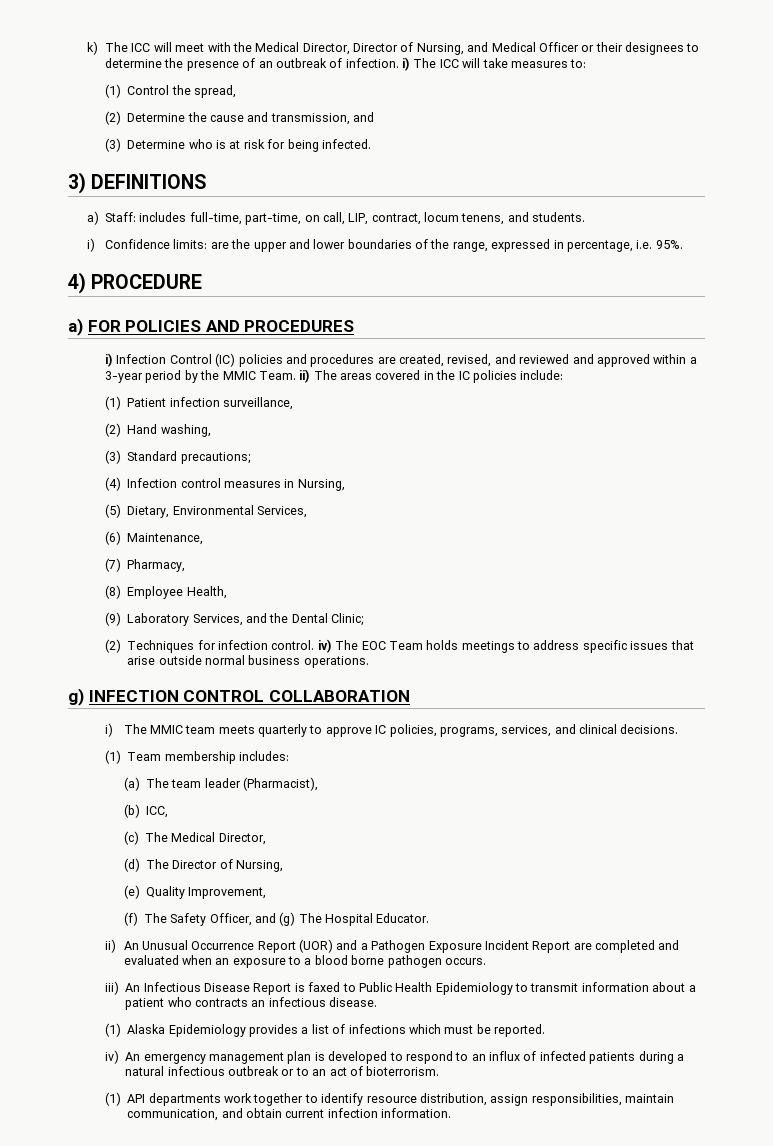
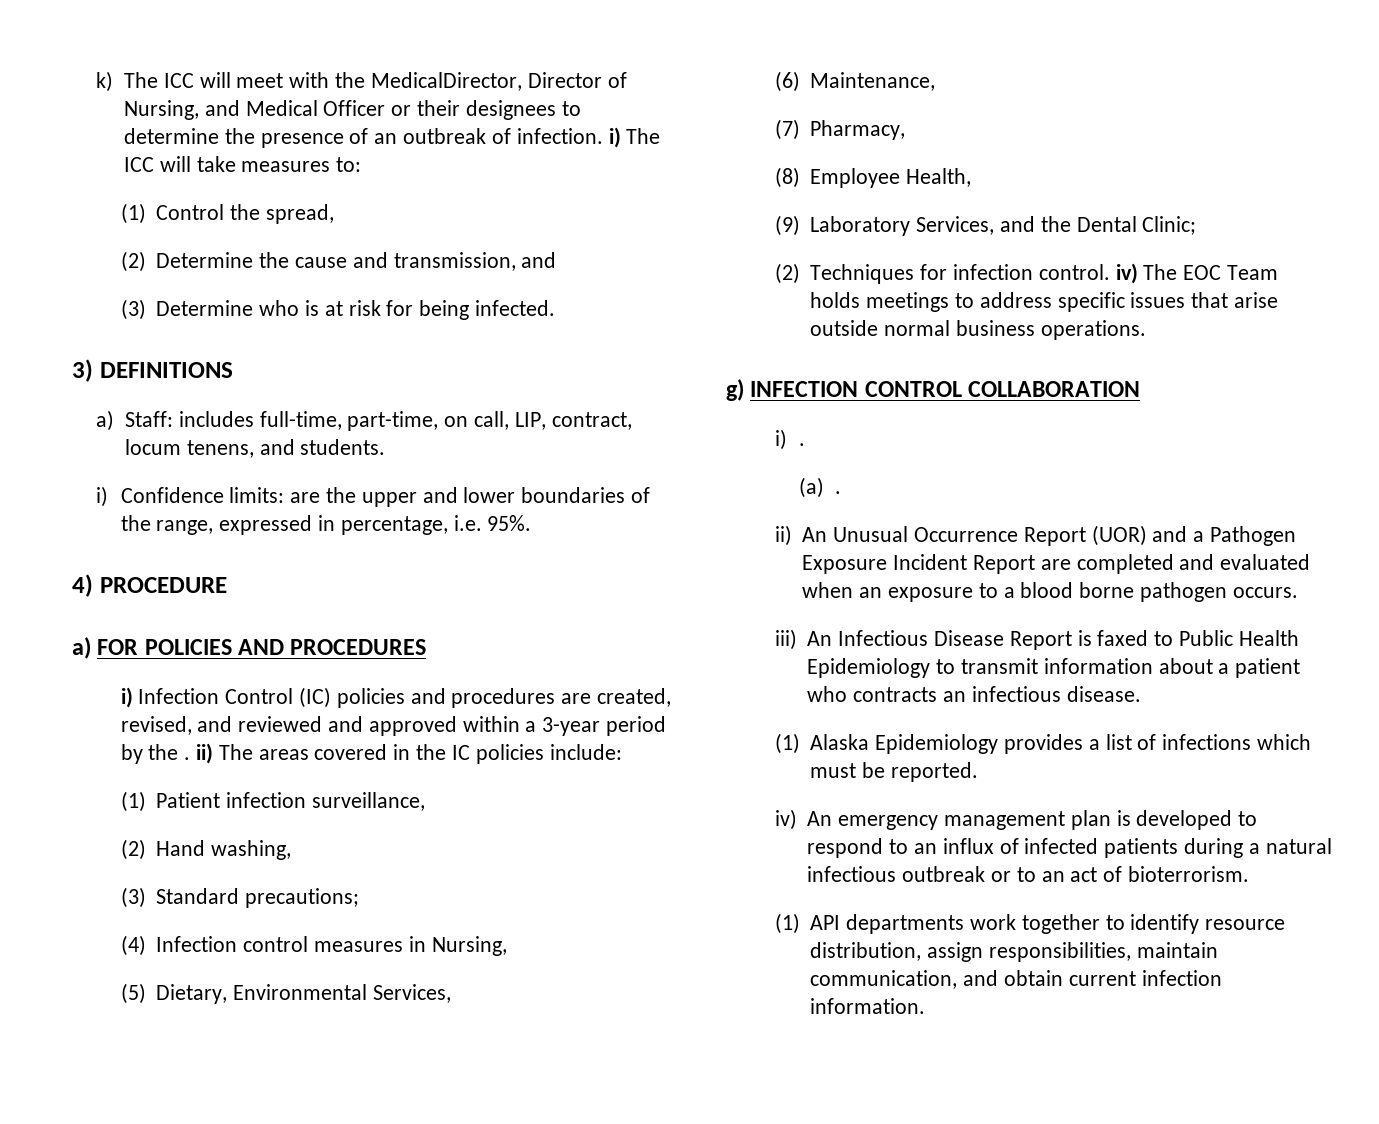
- k) The ICC will meet with the Medical Director, Director of Nursing, and Medical Officer or their designees to determine the presence of an outbreak of infection. i) The ICC will take measures to:
+ k) The ICC will meet with the MedicalDirector, Director of Nursing, and Medical Officer or their designees to determine the presence of an outbreak of infection. i) The ICC will take measures to:
- i) Infection Control (IC) policies and procedures are created, revised, and reviewed and approved within a 3-year period by the MMIC Team. ii) The areas covered in the IC policies include:
+ i) Infection Control (IC) policies and procedures are created, revised, and reviewed and approved within a 3-year period by the . ii) The areas covered in the IC policies include:
- i) The MMIC team meets quarterly to approve IC policies, programs, services, and clinical decisions.
- (1) Team membership includes:
- (a) The team leader (Pharmacist),
- (b) ICC,
- (c) The Medical Director,
- (d) The Director of Nursing,
- (e) Quality Improvement,
- (f) The Safety Officer, and (g) The Hospital Educator.
+ i) .
+ (a) .

